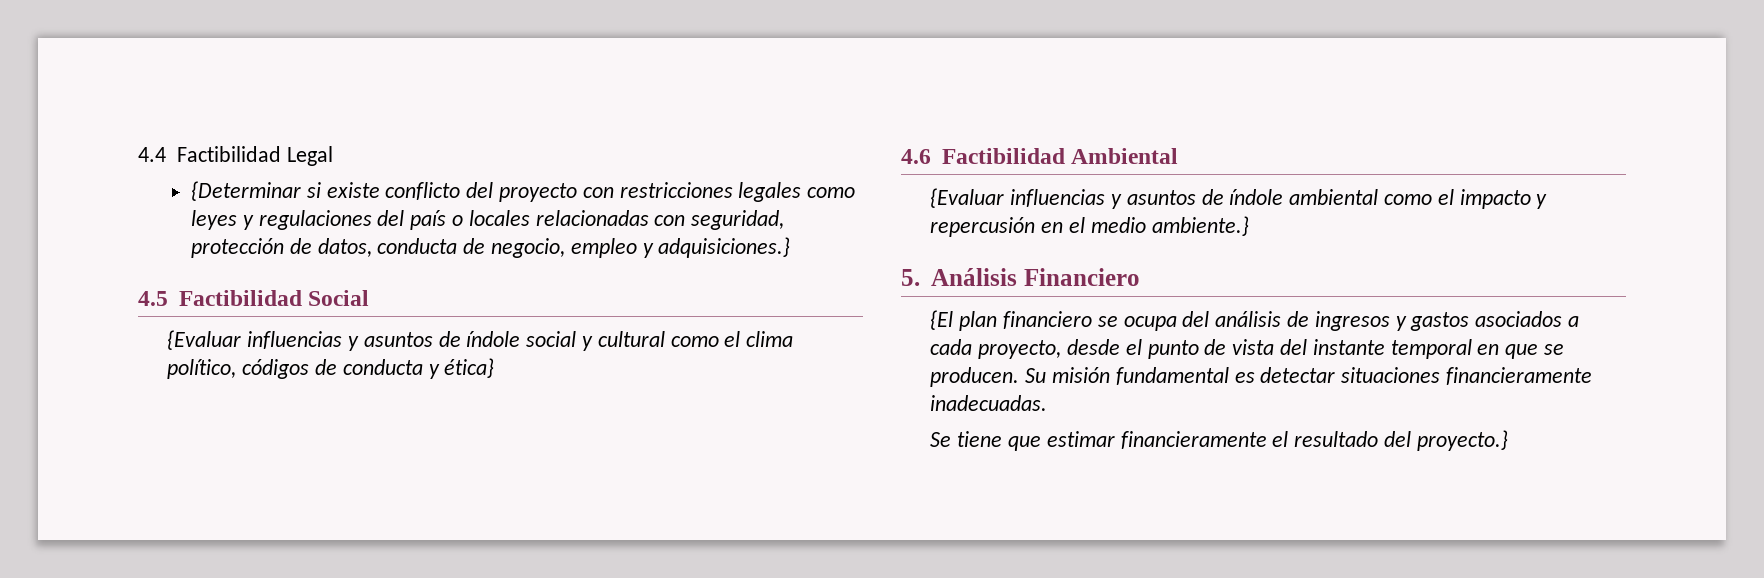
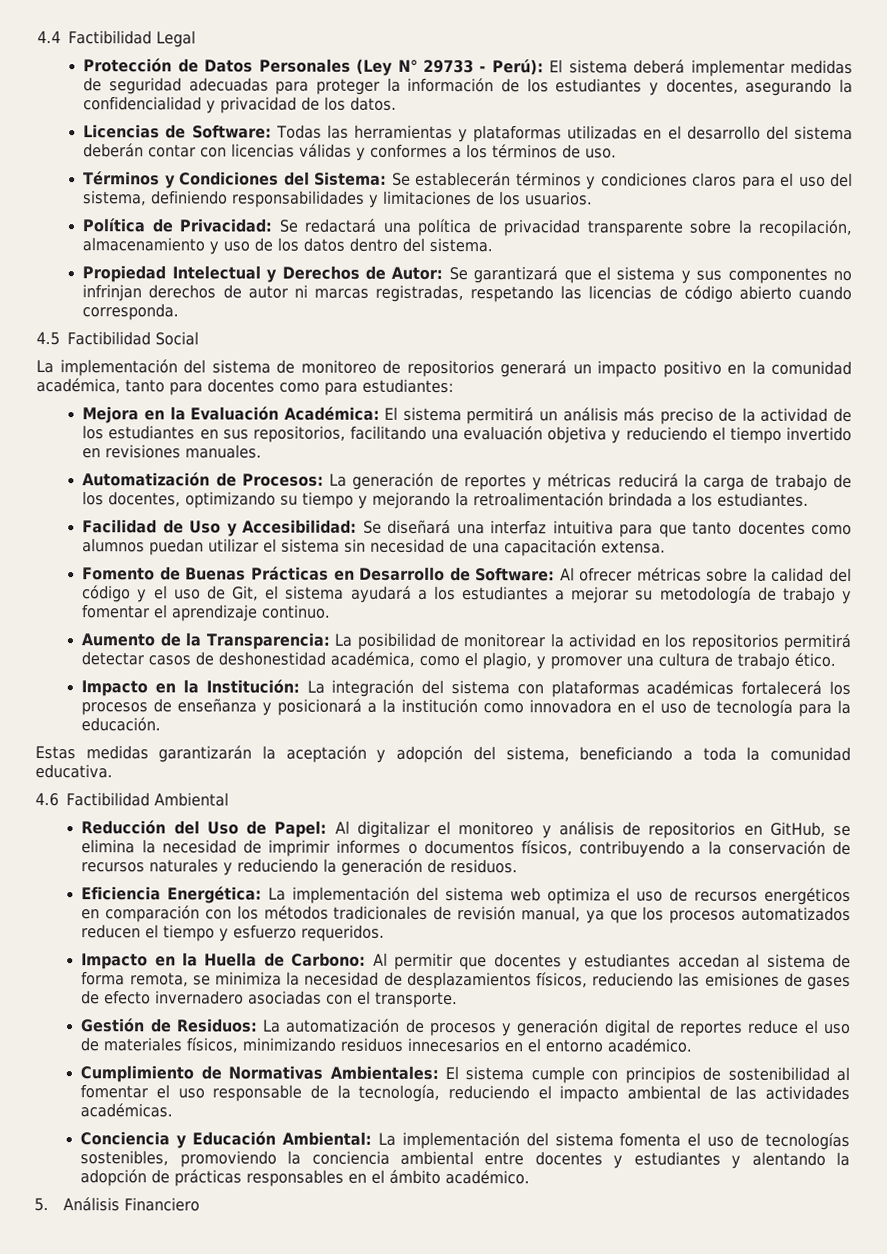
- {Determinar si existe conflicto del proyecto con restricciones legales como leyes y regulaciones del país o locales relacionadas con seguridad, protección de datos, conducta de negocio, empleo y adquisiciones.}
+ Protección de Datos Personales (Ley N° 29733 - Perú): El sistema deberá implementar medidas de seguridad adecuadas para proteger la información de los estudiantes y docentes, asegurando la confidencialidad y privacidad de los datos.
+ Licencias de Software: Todas las herramientas y plataformas utilizadas en el desarrollo del sistema deberán contar con licencias válidas y conformes a los términos de uso.
+ Términos y Condiciones del Sistema: Se establecerán términos y condiciones claros para el uso del sistema, definiendo responsabilidades y limitaciones de los usuarios.
+ Política de Privacidad: Se redactará una política de privacidad transparente sobre la recopilación, almacenamiento y uso de los datos dentro del sistema.
+ Propiedad Intelectual y Derechos de Autor: Se garantizará que el sistema y sus componentes no infrinjan derechos de autor ni marcas registradas, respetando las licencias de código abierto cuando corresponda.
  4.5 Factibilidad Social
- {Evaluar influencias y asuntos de índole social y cultural como el clima político, códigos de conducta y ética}
+ La implementación del sistema de monitoreo de repositorios generará un impacto positivo en la comunidad académica, tanto para docentes como para estudiantes:
+ Mejora en la Evaluación Académica: El sistema permitirá un análisis más preciso de la actividad de los estudiantes en sus repositorios, facilitando una evaluación objetiva y reduciendo el tiempo invertido en revisiones manuales.
+ Automatización de Procesos: La generación de reportes y métricas reducirá la carga de trabajo de los docentes, optimizando su tiempo y mejorando la retroalimentación brindada a los estudiantes.
+ Facilidad de Uso y Accesibilidad: Se diseñará una interfaz intuitiva para que tanto docentes como alumnos puedan utilizar el sistema sin necesidad de una capacitación extensa.
+ Fomento de Buenas Prácticas en Desarrollo de Software: Al ofrecer métricas sobre la calidad del código y el uso de Git, el sistema ayudará a los estudiantes a mejorar su metodología de trabajo y fomentar el aprendizaje continuo.
+ Aumento de la Transparencia: La posibilidad de monitorear la actividad en los repositorios permitirá detectar casos de deshonestidad académica, como el plagio, y promover una cultura de trabajo ético.
+ Impacto en la Institución: La integración del sistema con plataformas académicas fortalecerá los procesos de enseñanza y posicionará a la institución como innovadora en el uso de tecnología para la educación.
+ Estas medidas garantizarán la aceptación y adopción del sistema, beneficiando a toda la comunidad educativa.
  4.6 Factibilidad Ambiental
- {Evaluar influencias y asuntos de índole ambiental como el impacto y repercusión en el medio ambiente.}
+ Reducción del Uso de Papel: Al digitalizar el monitoreo y análisis de repositorios en GitHub, se elimina la necesidad de imprimir informes o documentos físicos, contribuyendo a la conservación de recursos naturales y reduciendo la generación de residuos.
+ Eficiencia Energética: La implementación del sistema web optimiza el uso de recursos energéticos en comparación con los métodos tradicionales de revisión manual, ya que los procesos automatizados reducen el tiempo y esfuerzo requeridos.
+ Impacto en la Huella de Carbono: Al permitir que docentes y estudiantes accedan al sistema de forma remota, se minimiza la necesidad de desplazamientos físicos, reduciendo las emisiones de gases de efecto invernadero asociadas con el transporte.
+ Gestión de Residuos: La automatización de procesos y generación digital de reportes reduce el uso de materiales físicos, minimizando residuos innecesarios en el entorno académico.
+ Cumplimiento de Normativas Ambientales: El sistema cumple con principios de sostenibilidad al fomentar el uso responsable de la tecnología, reduciendo el impacto ambiental de las actividades académicas.
+ Conciencia y Educación Ambiental: La implementación del sistema fomenta el uso de tecnologías sostenibles, promoviendo la conciencia ambiental entre docentes y estudiantes y alentando la adopción de prácticas responsables en el ámbito académico.
  5. Análisis Financiero
- {El plan financiero se ocupa del análisis de ingresos y gastos asociados a cada proyecto, desde el punto de vista del instante temporal en que se producen. Su misión fundamental es detectar situaciones financieramente inadecuadas.
- Se tiene que estimar financieramente el resultado del proyecto.}

